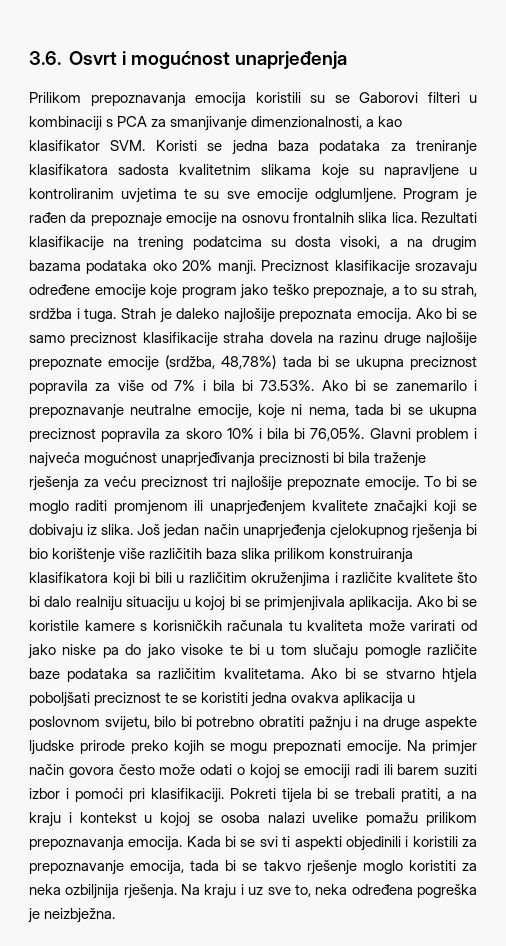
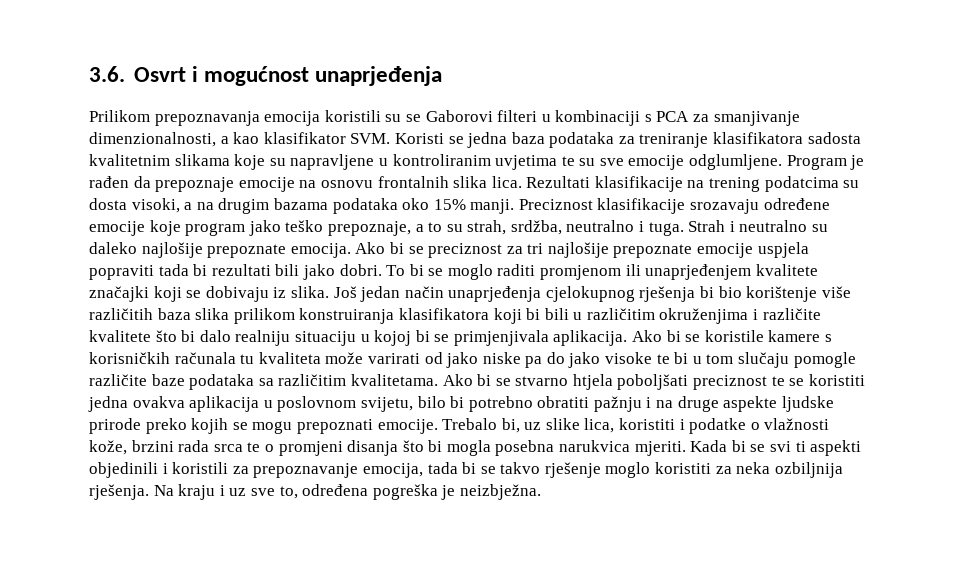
- Rezultati klasifikacije na trening podatcima su dosta visoki, a na drugim bazama podataka oko 20% manji.
+ Rezultati klasifikacije na trening podatcima su dosta visoki, a na drugim bazama podataka oko 15% manji.
- Preciznost klasifikacije srozavaju određene emocije koje program jako teško prepoznaje, a to su strah, srdžba i tuga.
+ Preciznost klasifikacije srozavaju određene emocije koje program jako teško prepoznaje, a to su strah, srdžba, neutralno i tuga.
- Strah je daleko najlošije prepoznata emocija.
+ Strah i neutralno su daleko najlošije prepoznate emocija.
- Ako bi se samo preciznost klasifikacije straha dovela na razinu druge najlošije prepoznate emocije (srdžba, 48,78%) tada bi se ukupna preciznost popravila za više od 7% i bila bi 73.53%. Ako bi se zanemarilo i prepoznavanje neutralne emocije, koje ni nema, tada bi se ukupna preciznost popravila za skoro 10% i bila bi 76,05%. Glavni problem i najveća mogućnost unaprjeđivanja preciznosti bi bila traženje rješenja za veću preciznost tri najlošije prepoznate emocije.
+ Ako bi se preciznost za tri najlošije prepoznate emocije uspjela popraviti tada bi rezultati bili jako dobri.
- Na primjer način govora često može odati o kojoj se emociji radi ili barem suziti izbor i pomoći pri klasifikaciji. Pokreti tijela bi se trebali pratiti, a na kraju i kontekst u kojoj se osoba nalazi uvelike pomažu prilikom prepoznavanja emocija.
+ Trebalo bi, uz slike lica, koristiti i podatke o vlažnosti kože, brzini rada srca te o promjeni disanja što bi mogla posebna narukvica mjeriti.
- Na kraju i uz sve to, neka određena pogreška je neizbježna.
+ Na kraju i uz sve to, određena pogreška je neizbježna.

